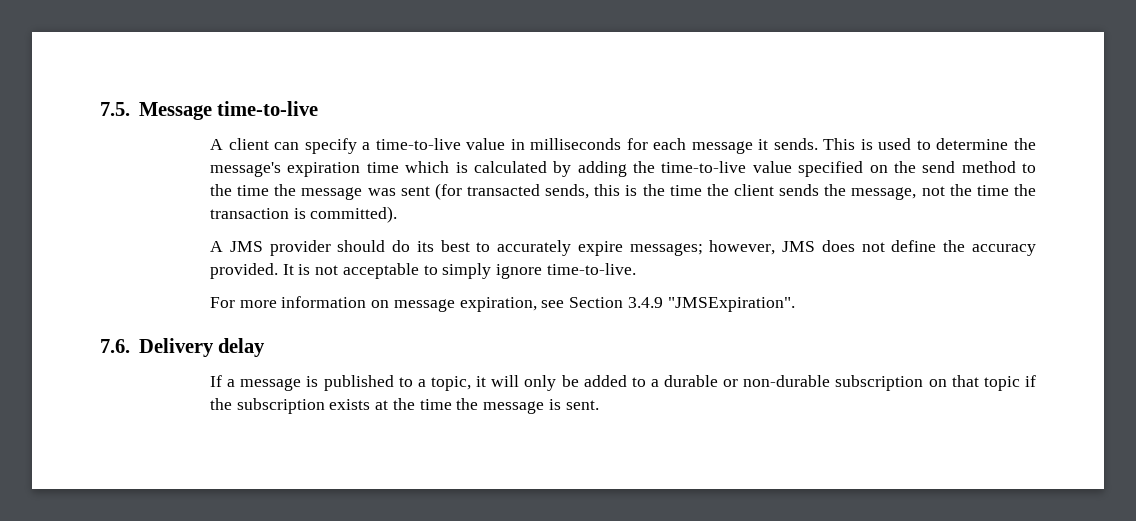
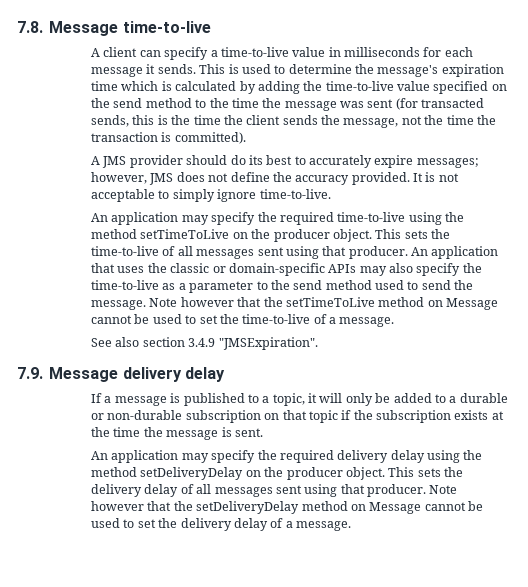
- 7.5. Message time-to-live
+ 7.8. Message time-to-live
- For more information on message expiration, see Section 3.4.9 "JMSExpiration".
+ An application may specify the required time-to-live using the method setTimeToLive on the producer object. This sets the time-to-live of all messages sent using that producer. An application that uses the classic or domain-specific APIs may also specify the time-to-live as a parameter to the send method used to send the message. Note however that the setTimeToLive method on Message cannot be used to set the time-to-live of a message.
+ See also section 3.4.9 "JMSExpiration".
- 7.6. Delivery delay
+ 7.9. Message delivery delay
+ An application may specify the required delivery delay using the method setDeliveryDelay on the producer object. This sets the delivery delay of all messages sent using that producer. Note however that the setDeliveryDelay method on Message cannot be used to set the delivery delay of a message.

